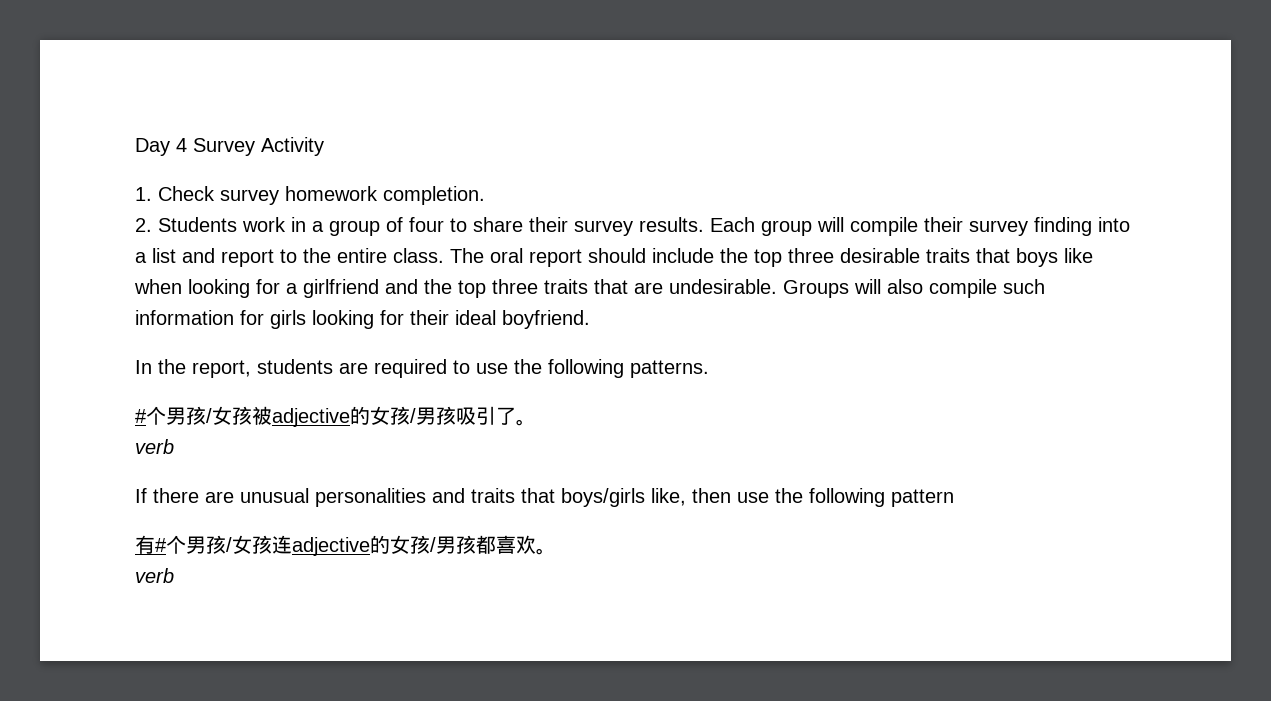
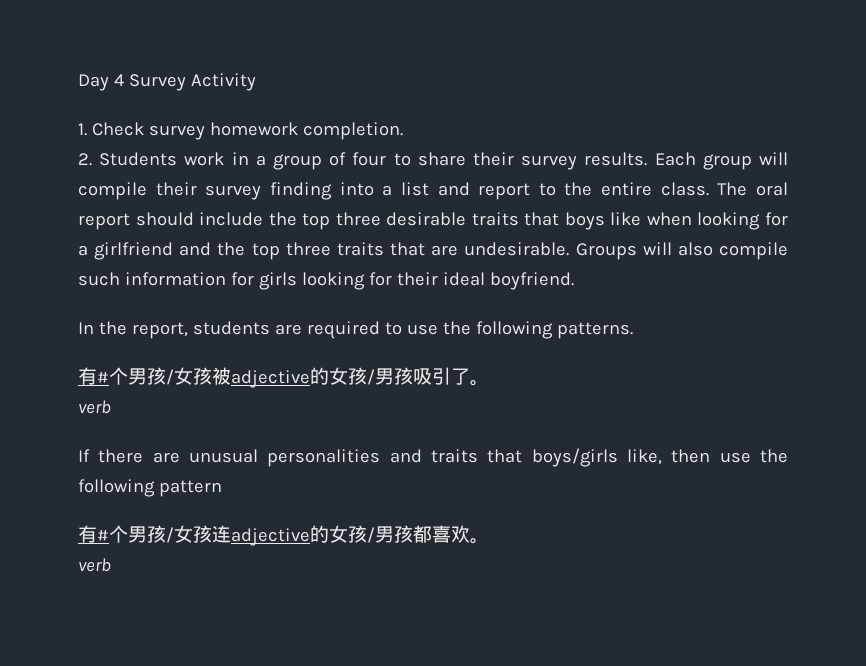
- #个男孩/女孩被adjective的女孩/男孩吸引了。
+ 有#个男孩/女孩被adjective的女孩/男孩吸引了。

